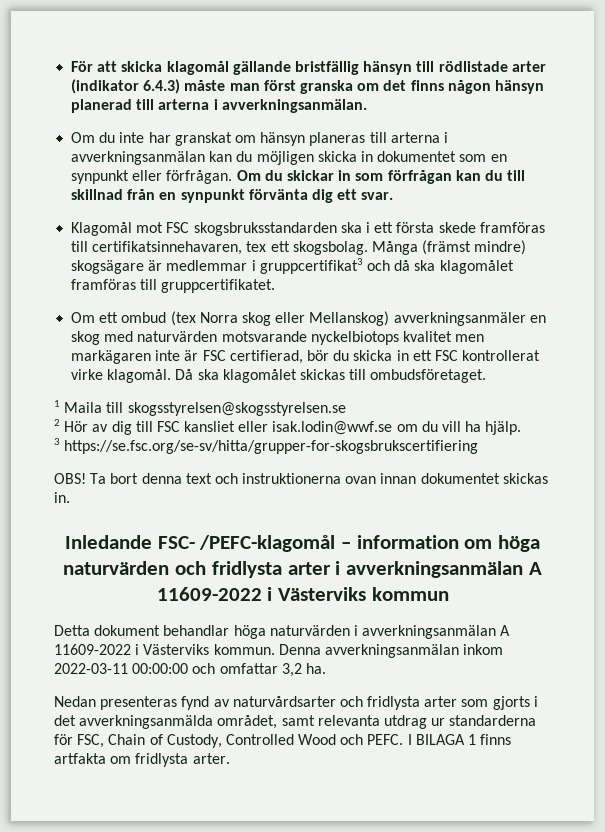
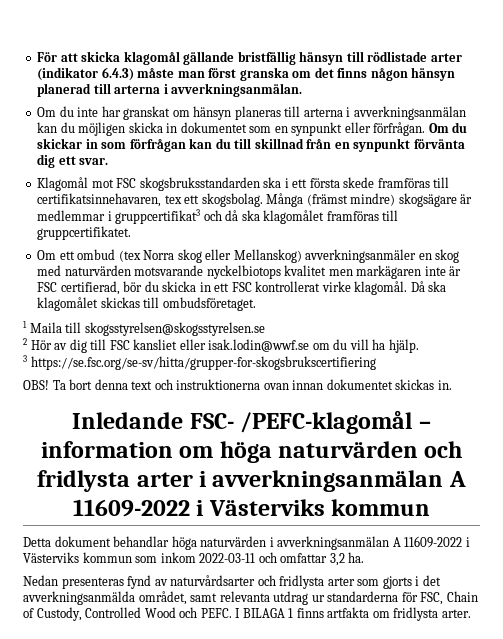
- Detta dokument behandlar höga naturvärden i avverkningsanmälan A 11609-2022 i Västerviks kommun. Denna avverkningsanmälan inkom 2022-03-11 00:00:00 och omfattar 3,2 ha.
+ Detta dokument behandlar höga naturvärden i avverkningsanmälan A 11609-2022 i Västerviks kommun som inkom 2022-03-11 och omfattar 3,2 ha.

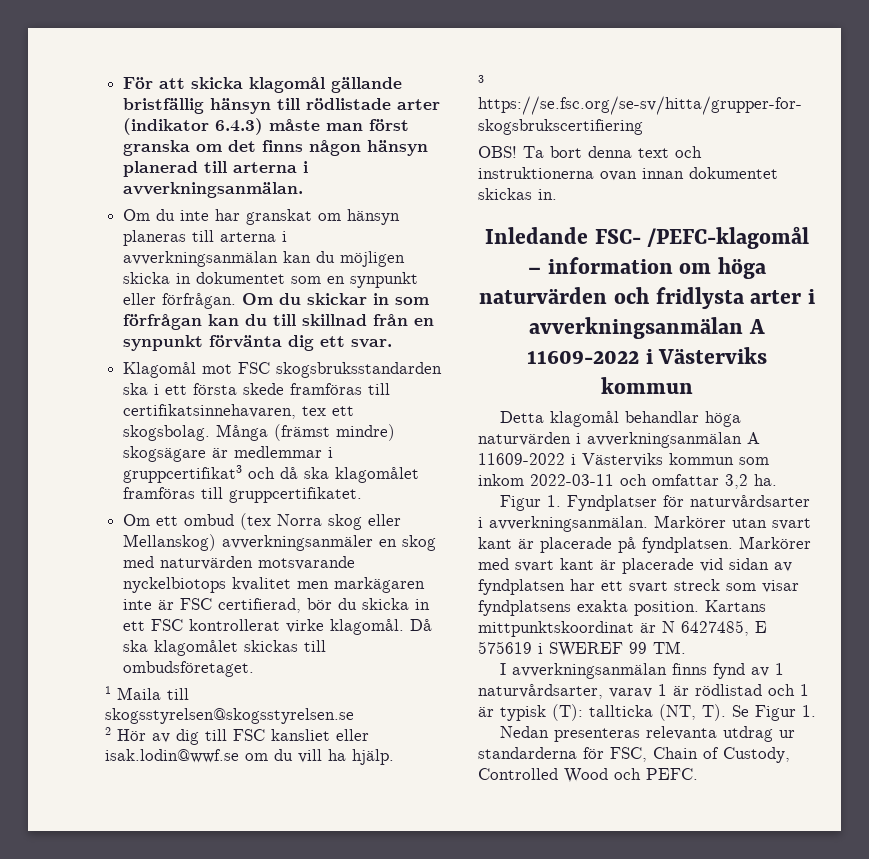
- Detta dokument behandlar höga naturvärden i avverkningsanmälan A 11609-2022 i Västerviks kommun som inkom 2022-03-11 och omfattar 3,2 ha.
+ Detta klagomål behandlar höga naturvärden i avverkningsanmälan A 11609-2022 i Västerviks kommun som inkom 2022-03-11 och omfattar 3,2 ha.
- Nedan presenteras fynd av naturvårdsarter och fridlysta arter som gjorts i det avverkningsanmälda området, samt relevanta utdrag ur standarderna för FSC, Chain of Custody, Controlled Wood och PEFC. I BILAGA 1 finns artfakta om fridlysta arter.
+ Figur 1. Fyndplatser för naturvårdsarter i avverkningsanmälan. Markörer utan svart kant är placerade på fyndplatsen. Markörer med svart kant är placerade vid sidan av fyndplatsen har ett svart streck som visar fyndplatsens exakta position. Kartans mittpunktskoordinat är N 6427485, E 575619 i SWEREF 99 TM.
+ I avverkningsanmälan finns fynd av 1 naturvårdsarter, varav 1 är rödlistad och 1 är typisk (T): tallticka (NT, T). Se Figur 1.
+ Nedan presenteras relevanta utdrag ur standarderna för FSC, Chain of Custody, Controlled Wood och PEFC.

